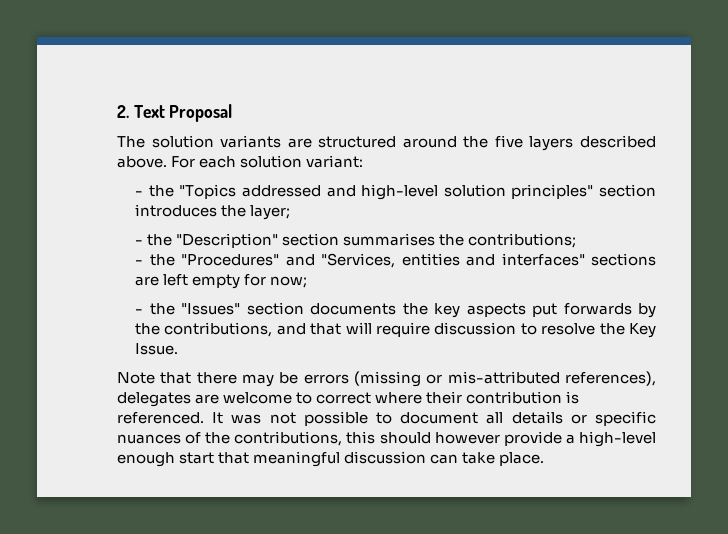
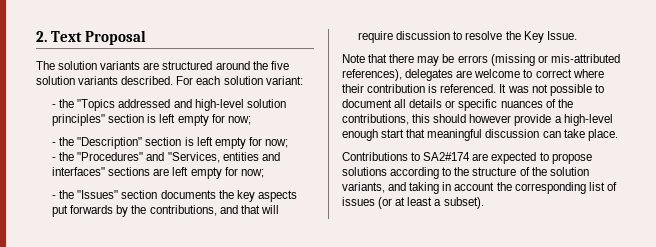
- The solution variants are structured around the five layers described above.
+ The solution variants are structured around the five solution variants described.
- - the "Topics addressed and high-level solution principles" section introduces the layer;
+ - the "Topics addressed and high-level solution principles" section is left empty for now;
- - the "Description" section summarises the contributions;
+ - the "Description" section is left empty for now;
+ Contributions to SA2#174 are expected to propose solutions according to the structure of the solution variants, and taking in account the corresponding list of issues (or at least a subset).

